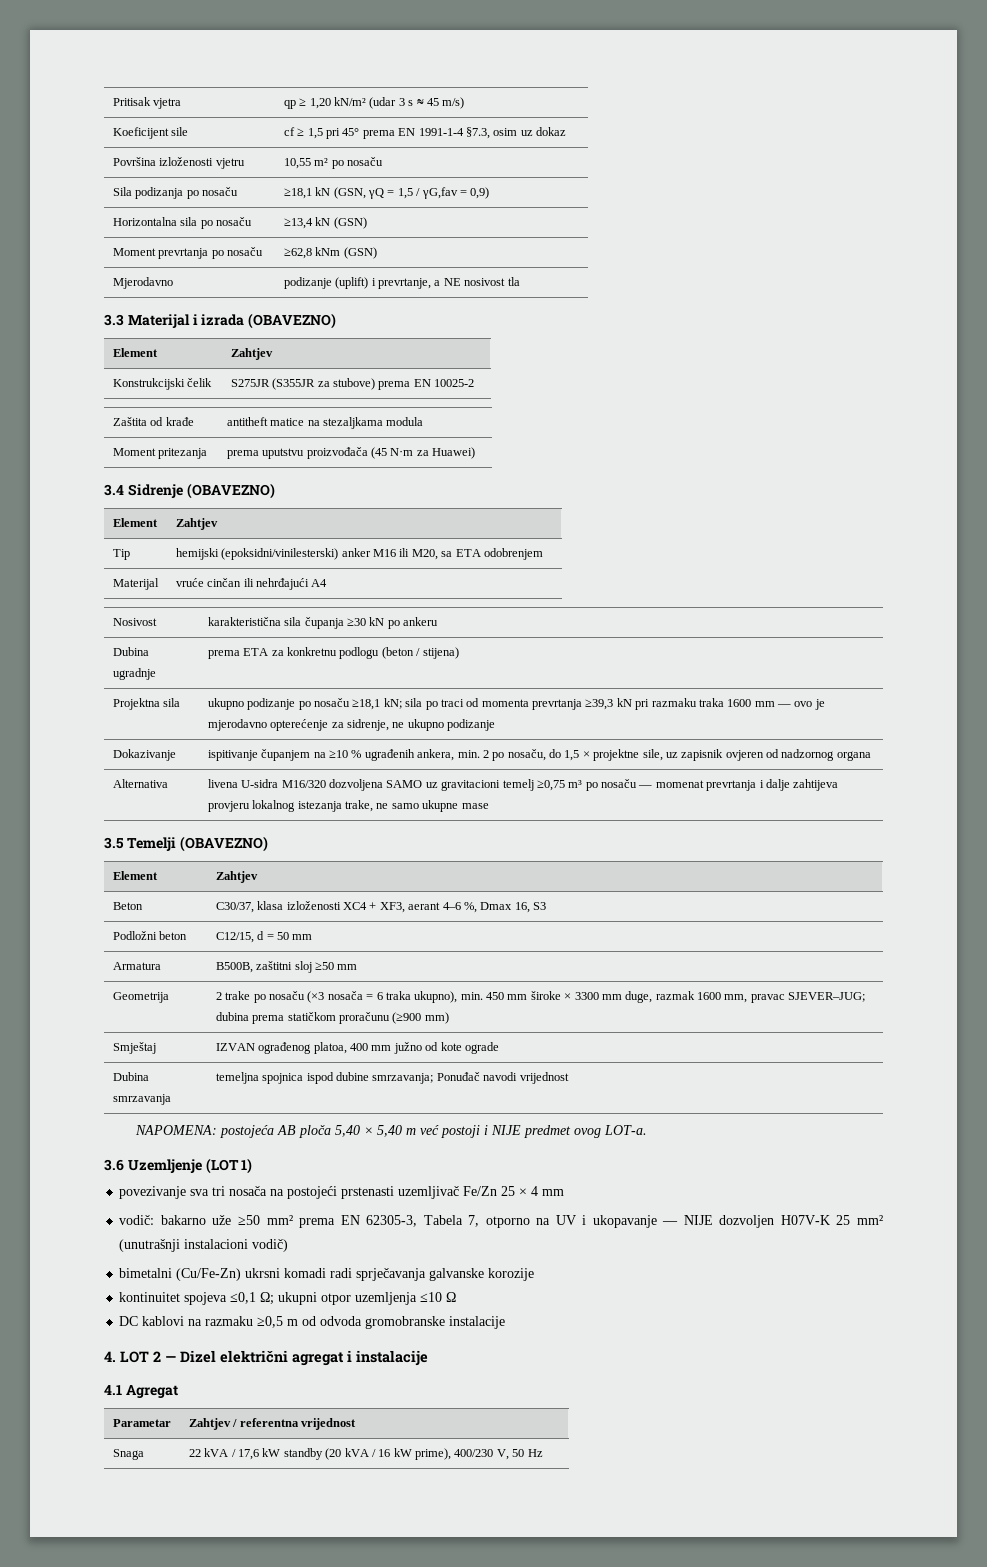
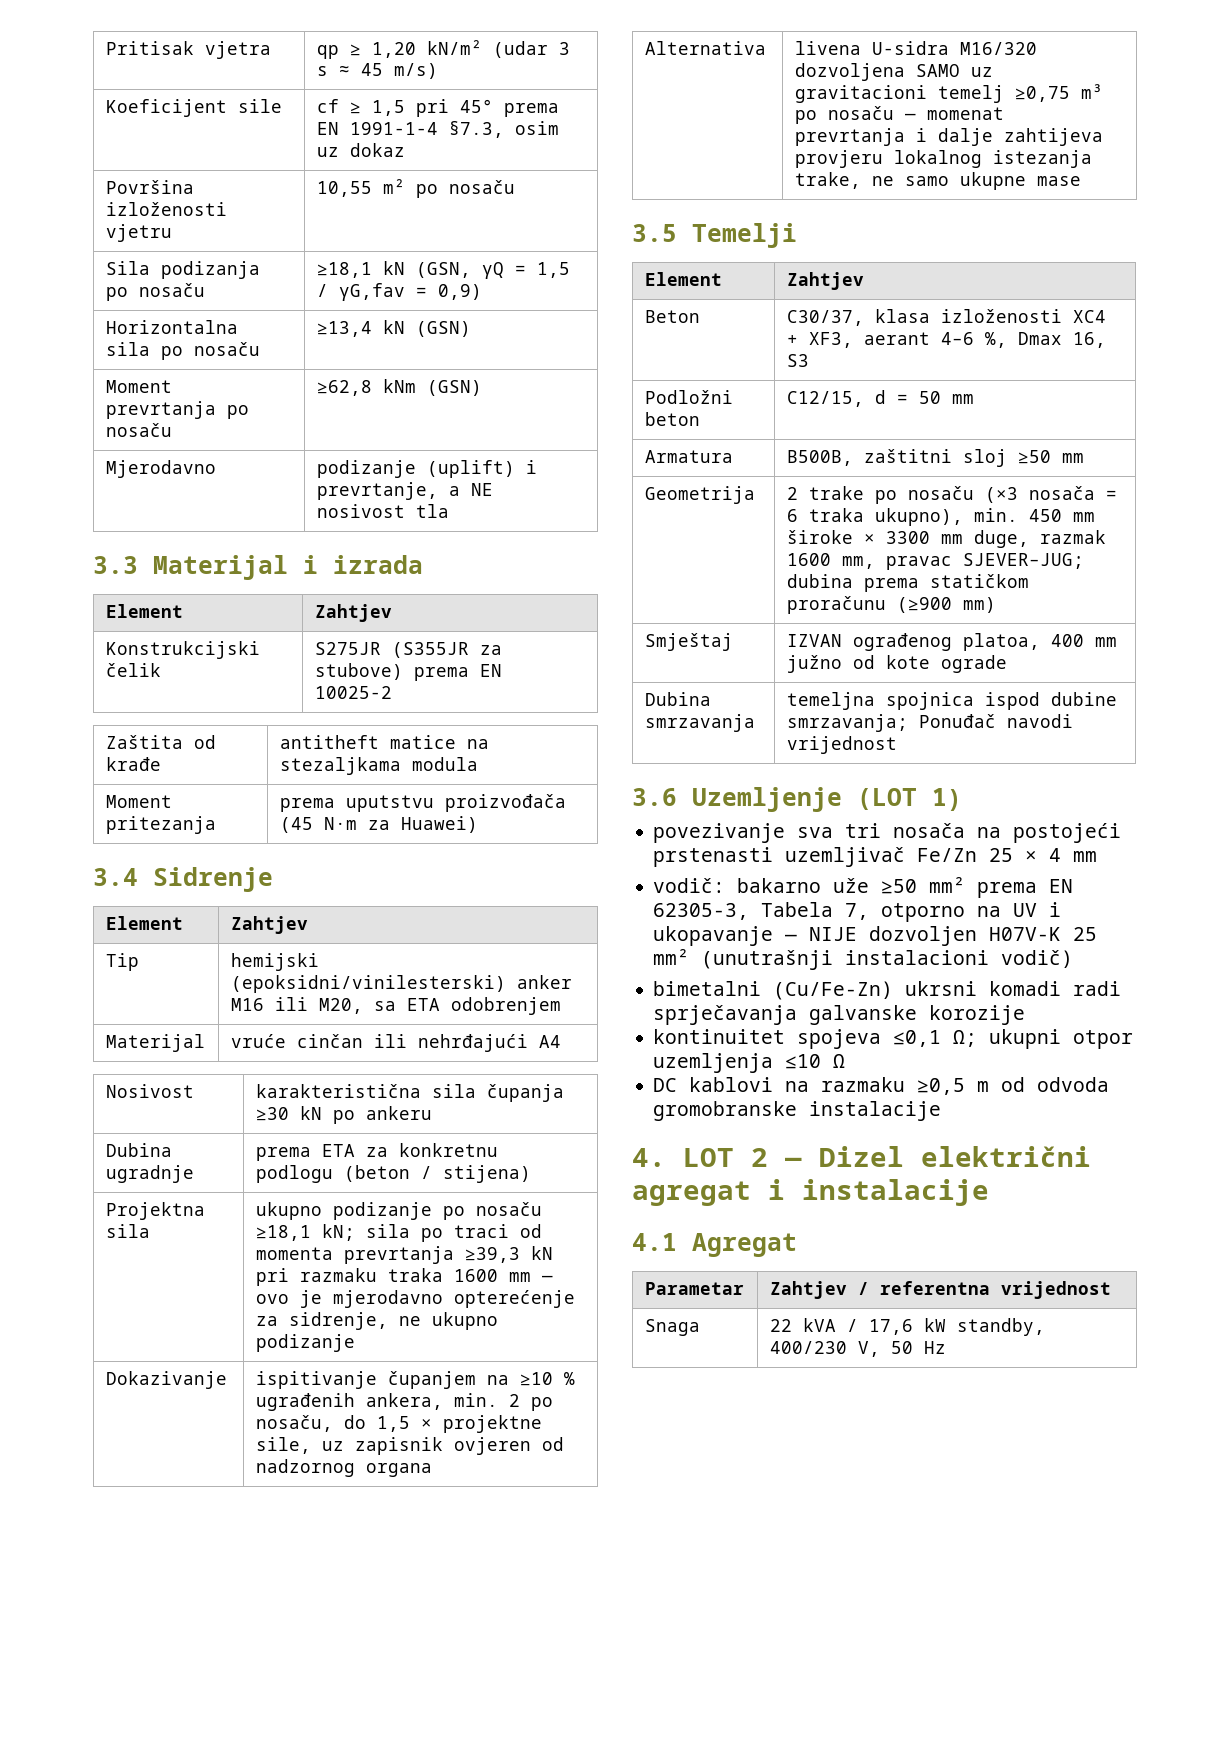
- 3.3 Materijal i izrada (OBAVEZNO)
+ 3.3 Materijal i izrada
- 3.4 Sidrenje (OBAVEZNO)
+ 3.4 Sidrenje
- 3.5 Temelji (OBAVEZNO)
+ 3.5 Temelji
- NAPOMENA: postojeća AB ploča 5,40 × 5,40 m već postoji i NIJE predmet ovog LOT-a.
- Snaga | 22 kVA / 17,6 kW standby (20 kVA / 16 kW prime), 400/230 V, 50 Hz
+ Snaga | 22 kVA / 17,6 kW standby, 400/230 V, 50 Hz

